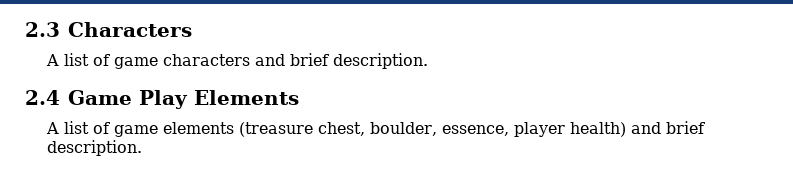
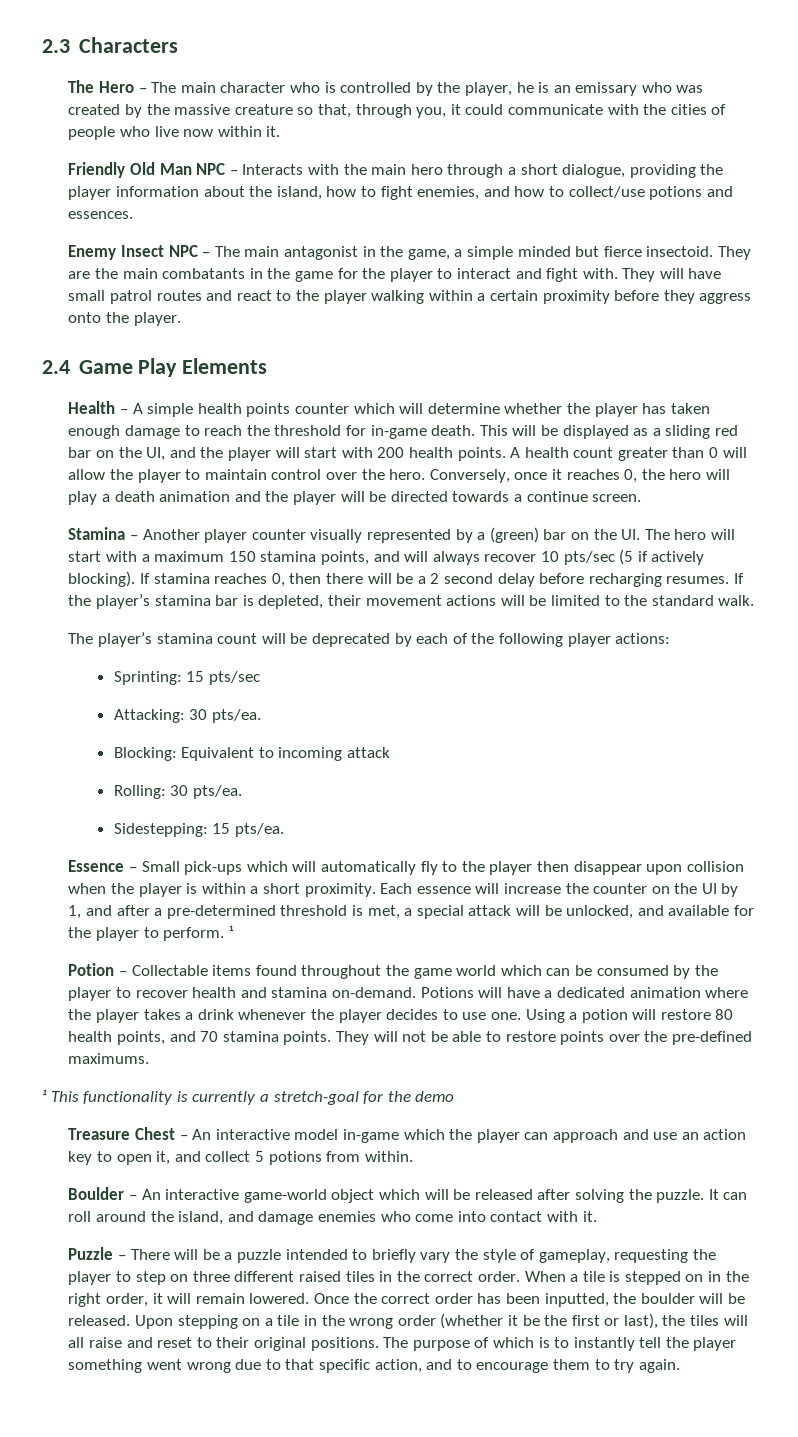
- A list of game characters and brief description.
+ The Hero – The main character who is controlled by the player, he is an emissary who was created by the massive creature so that, through you, it could communicate with the cities of people who live now within it.
+ Friendly Old Man NPC – Interacts with the main hero through a short dialogue, providing the player information about the island, how to fight enemies, and how to collect/use potions and essences.
+ Enemy Insect NPC – The main antagonist in the game, a simple minded but fierce insectoid. They are the main combatants in the game for the player to interact and fight with. They will have small patrol routes and react to the player walking within a certain proximity before they aggress onto the player.
  2.4 Game Play Elements
- A list of game elements (treasure chest, boulder, essence, player health) and brief description.
+ Health – A simple health points counter which will determine whether the player has taken enough damage to reach the threshold for in-game death. This will be displayed as a sliding red bar on the UI, and the player will start with 200 health points. A health count greater than 0 will allow the player to maintain control over the hero. Conversely, once it reaches 0, the hero will play a death animation and the player will be directed towards a continue screen.
+ Stamina – Another player counter visually represented by a (green) bar on the UI. The hero will start with a maximum 150 stamina points, and will always recover 10 pts/sec (5 if actively blocking). If stamina reaches 0, then there will be a 2 second delay before recharging resumes. If the player’s stamina bar is depleted, their movement actions will be limited to the standard walk.
+ The player’s stamina count will be deprecated by each of the following player actions:
+ Sprinting: 15 pts/sec
+ Attacking: 30 pts/ea.
+ Blocking: Equivalent to incoming attack
+ Rolling: 30 pts/ea.
+ Sidestepping: 15 pts/ea.
+ Essence – Small pick-ups which will automatically fly to the player then disappear upon collision when the player is within a short proximity. Each essence will increase the counter on the UI by 1, and after a pre-determined threshold is met, a special attack will be unlocked, and available for the player to perform. ¹
+ Potion – Collectable items found throughout the game world which can be consumed by the player to recover health and stamina on-demand. Potions will have a dedicated animation where the player takes a drink whenever the player decides to use one. Using a potion will restore 80 health points, and 70 stamina points. They will not be able to restore points over the pre-defined maximums.
+ ¹ This functionality is currently a stretch-goal for the demo
+ Treasure Chest – An interactive model in-game which the player can approach and use an action key to open it, and collect 5 potions from within.
+ Boulder – An interactive game-world object which will be released after solving the puzzle. It can roll around the island, and damage enemies who come into contact with it.
+ Puzzle – There will be a puzzle intended to briefly vary the style of gameplay, requesting the player to step on three different raised tiles in the correct order. When a tile is stepped on in the right order, it will remain lowered. Once the correct order has been inputted, the boulder will be released. Upon stepping on a tile in the wrong order (whether it be the first or last), the tiles will all raise and reset to their original positions. The purpose of which is to instantly tell the player something went wrong due to that specific action, and to encourage them to try again.

